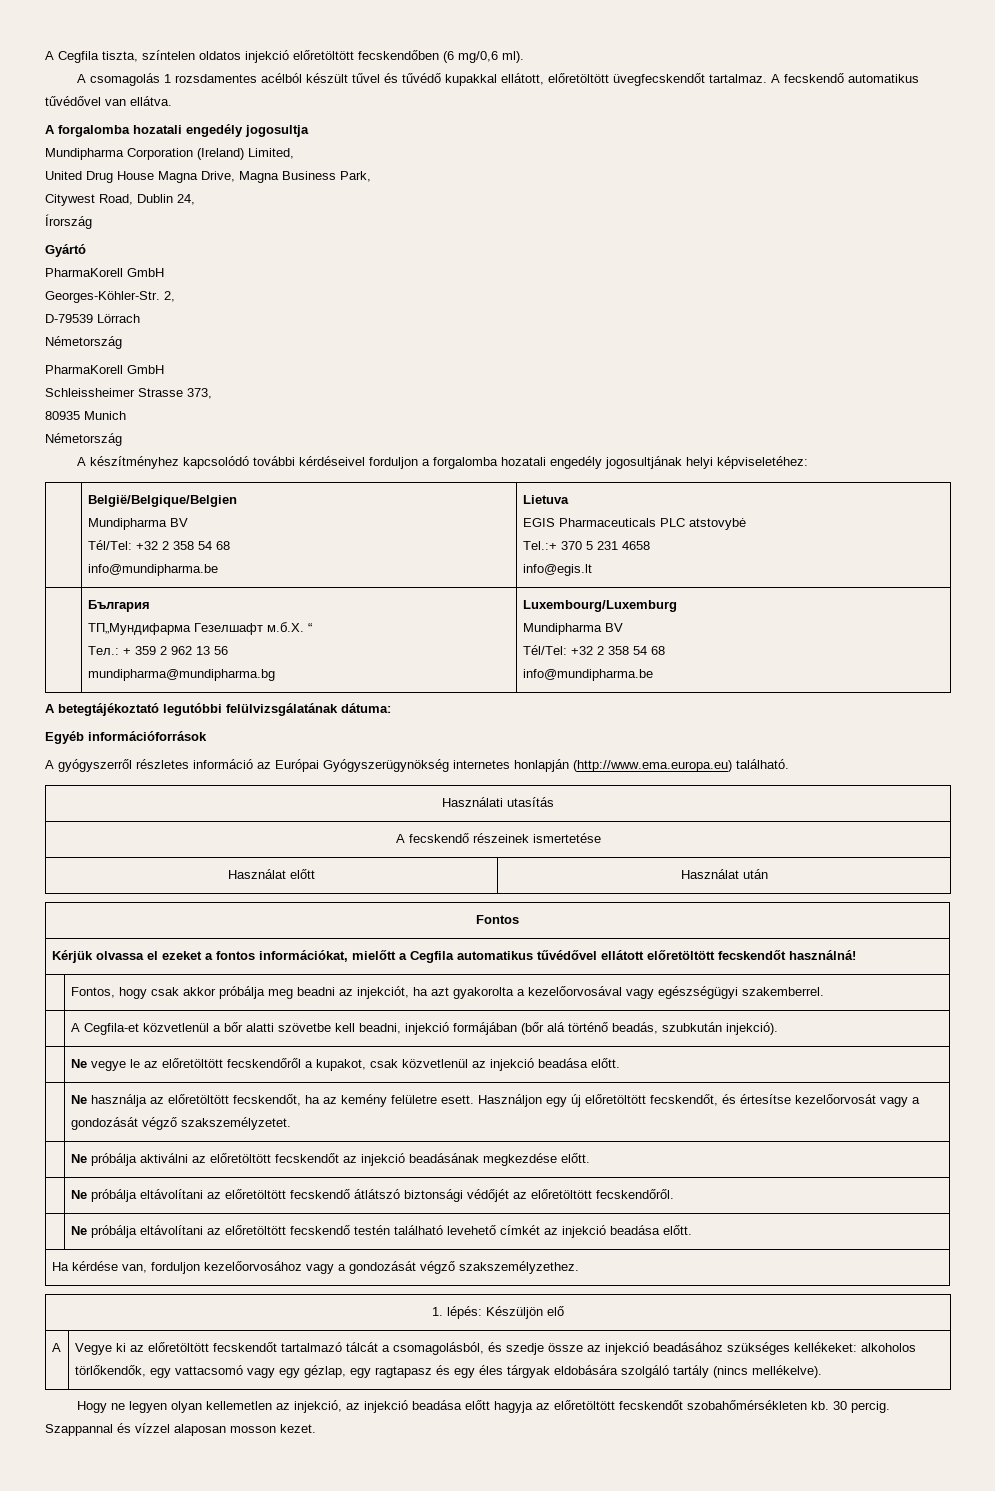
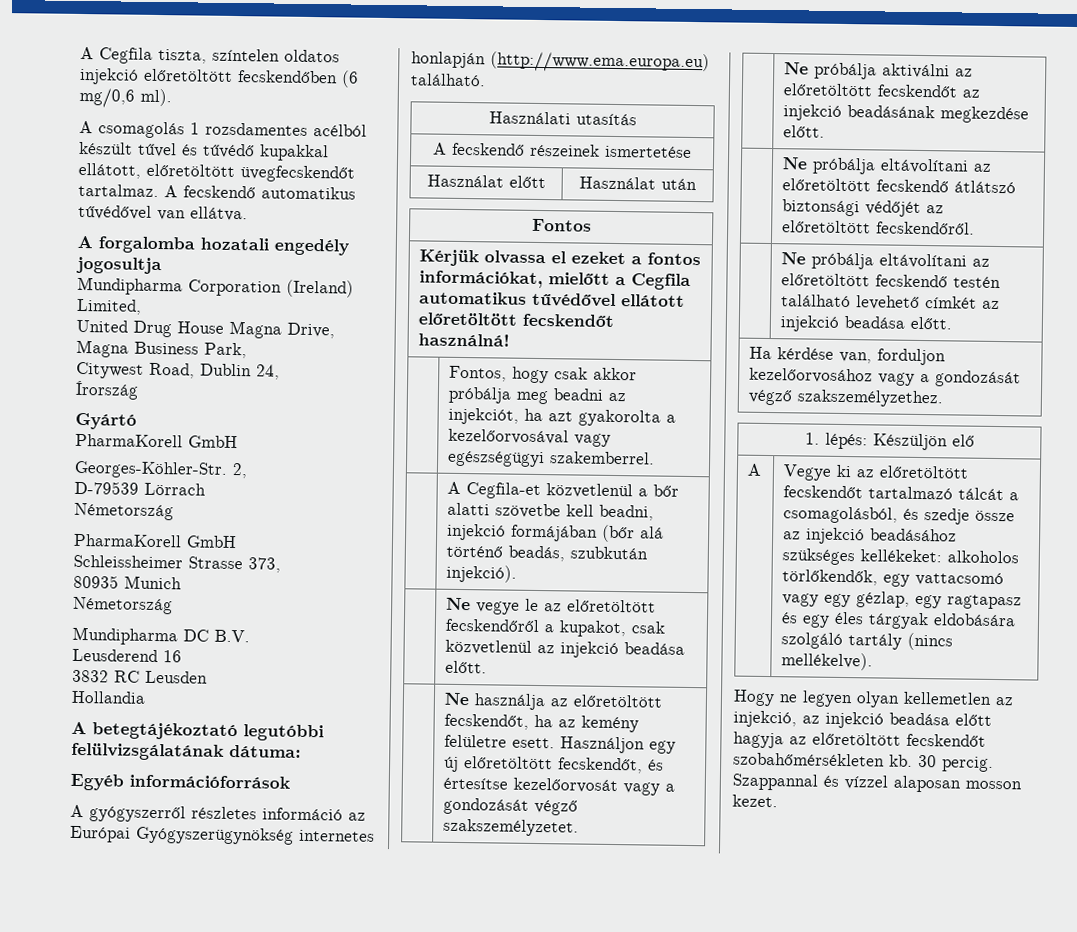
- A készítményhez kapcsolódó további kérdéseivel forduljon a forgalomba hozatali engedély jogosultjának helyi képviseletéhez:
- | België/Belgique/Belgien
- Mundipharma BV
- Tél/Tel: +32 2 358 54 68
- info@mundipharma.be | Lietuva
- EGIS Pharmaceuticals PLC atstovybė
- Tel.:+ 370 5 231 4658
- info@egis.lt
- | България
- ТП„Мундифарма Гезелшафт м.б.Х. “
- Teл.: + 359 2 962 13 56
- mundipharma@mundipharma.bg | Luxembourg/Luxemburg
- Mundipharma BV
- Tél/Tel: +32 2 358 54 68
- info@mundipharma.be
+ Mundipharma DC B.V.
+ Leusderend 16
+ 3832 RC Leusden
+ Hollandia

